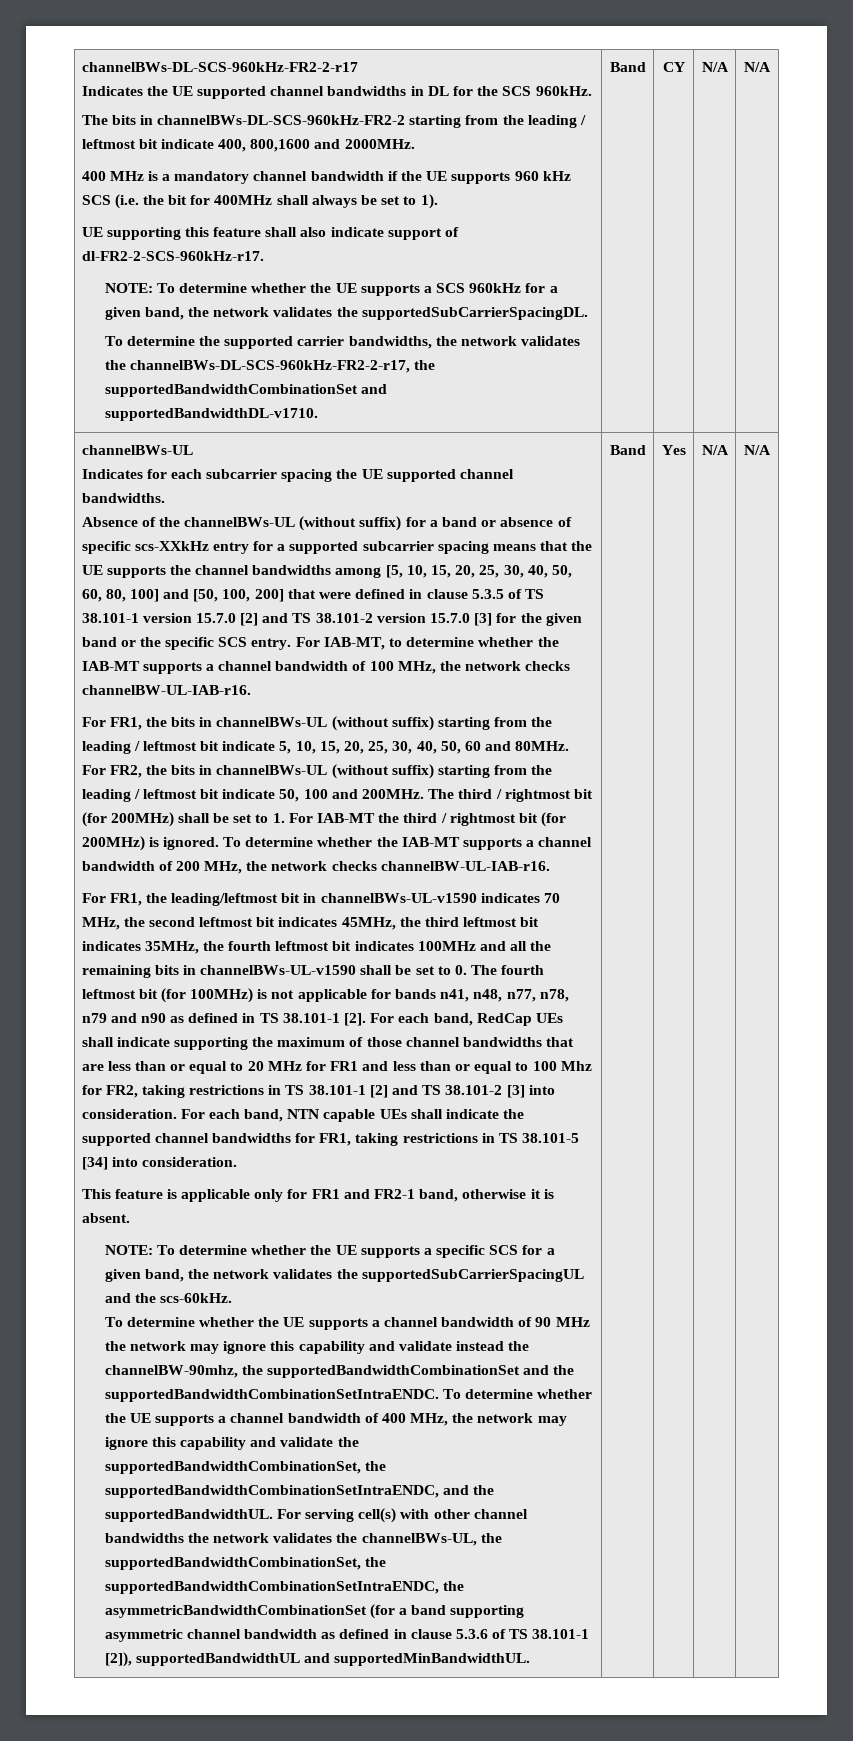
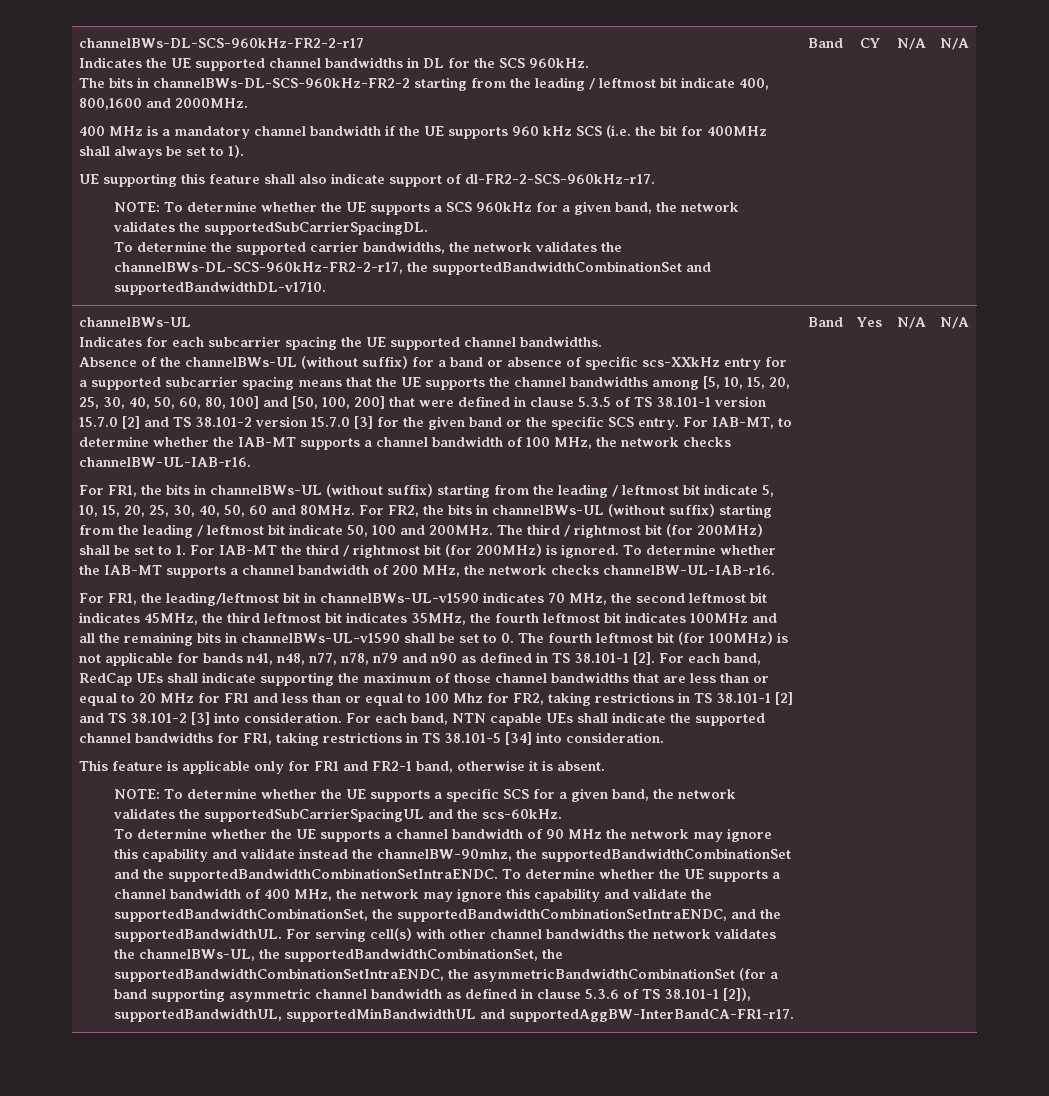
- For serving cell(s) with other channel bandwidths the network validates the channelBWs-UL, the supportedBandwidthCombinationSet, the supportedBandwidthCombinationSetIntraENDC, the asymmetricBandwidthCombinationSet (for a band supporting asymmetric channel bandwidth as defined in clause 5.3.6 of TS 38.101-1 [2]), supportedBandwidthUL and supportedMinBandwidthUL.
+ For serving cell(s) with other channel bandwidths the network validates the channelBWs-UL, the supportedBandwidthCombinationSet, the supportedBandwidthCombinationSetIntraENDC, the asymmetricBandwidthCombinationSet (for a band supporting asymmetric channel bandwidth as defined in clause 5.3.6 of TS 38.101-1 [2]), supportedBandwidthUL, supportedMinBandwidthUL and supportedAggBW-InterBandCA-FR1-r17.

